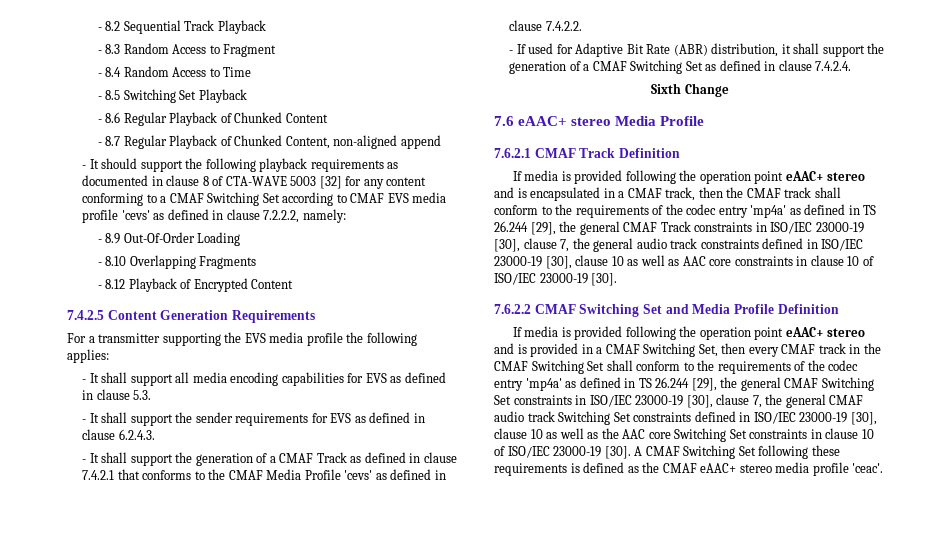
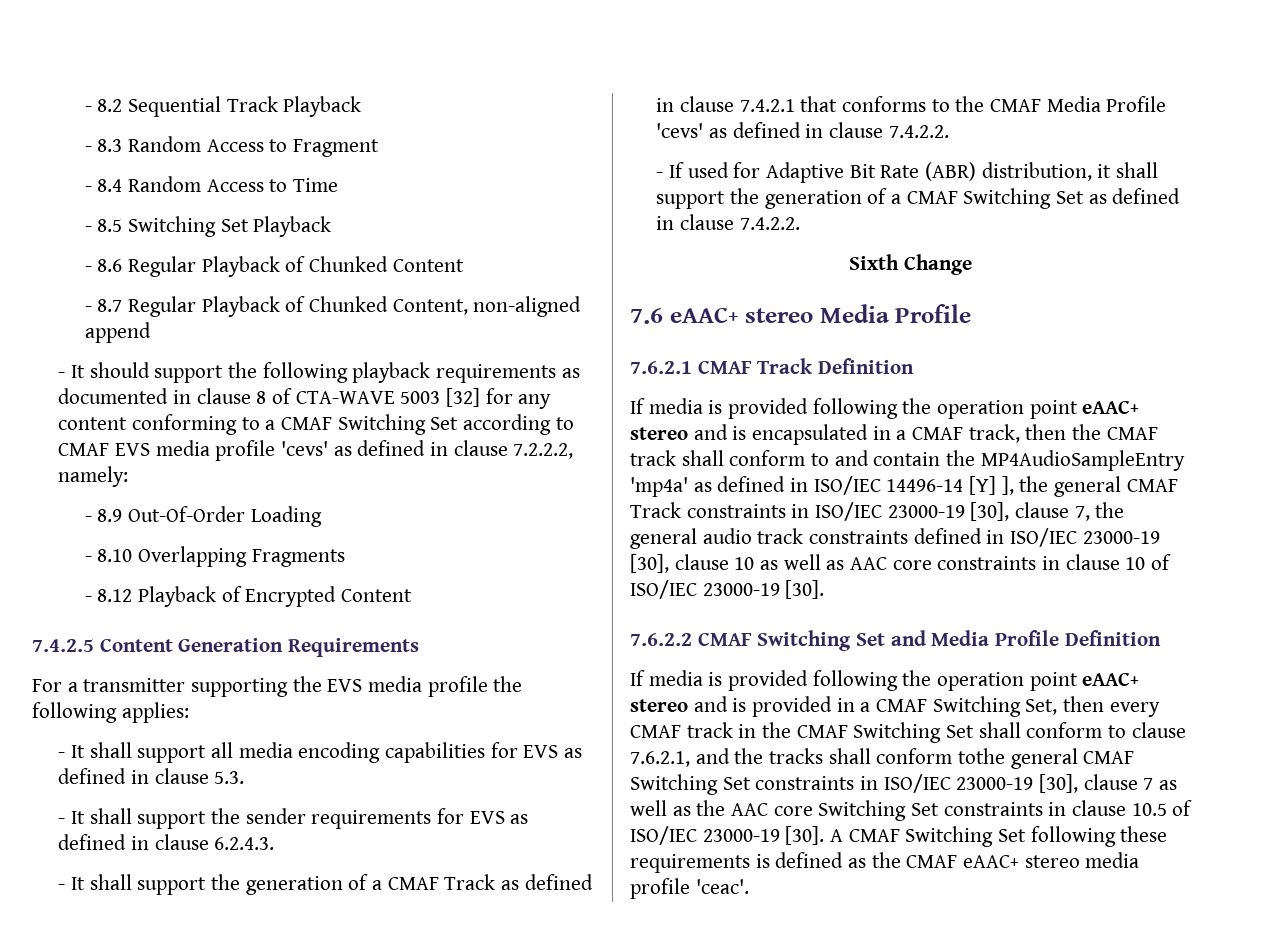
- - If used for Adaptive Bit Rate (ABR) distribution, it shall support the generation of a CMAF Switching Set as defined in clause 7.4.2.4.
+ - If used for Adaptive Bit Rate (ABR) distribution, it shall support the generation of a CMAF Switching Set as defined in clause 7.4.2.2.
- If media is provided following the operation point eAAC+ stereo and is encapsulated in a CMAF track, then the CMAF track shall conform to the requirements of the codec entry 'mp4a' as defined in TS 26.244 [29], the general CMAF Track constraints in ISO/IEC 23000-19 [30], clause 7, the general audio track constraints defined in ISO/IEC 23000-19 [30], clause 10 as well as AAC core constraints in clause 10 of ISO/IEC 23000-19 [30].
+ If media is provided following the operation point eAAC+ stereo and is encapsulated in a CMAF track, then the CMAF track shall conform to and contain the MP4AudioSampleEntry 'mp4a' as defined in ISO/IEC 14496-14 [Y] ], the general CMAF Track constraints in ISO/IEC 23000-19 [30], clause 7, the general audio track constraints defined in ISO/IEC 23000-19 [30], clause 10 as well as AAC core constraints in clause 10 of ISO/IEC 23000-19 [30].
- If media is provided following the operation point eAAC+ stereo and is provided in a CMAF Switching Set, then every CMAF track in the CMAF Switching Set shall conform to the requirements of the codec entry 'mp4a' as defined in TS 26.244 [29], the general CMAF Switching Set constraints in ISO/IEC 23000-19 [30], clause 7, the general CMAF audio track Switching Set constraints defined in ISO/IEC 23000-19 [30], clause 10 as well as the AAC core Switching Set constraints in clause 10 of ISO/IEC 23000-19 [30].
+ If media is provided following the operation point eAAC+ stereo and is provided in a CMAF Switching Set, then every CMAF track in the CMAF Switching Set shall conform to clause 7.6.2.1, and the tracks shall conform tothe general CMAF Switching Set constraints in ISO/IEC 23000-19 [30], clause 7 as well as the AAC core Switching Set constraints in clause 10.5 of ISO/IEC 23000-19 [30].

